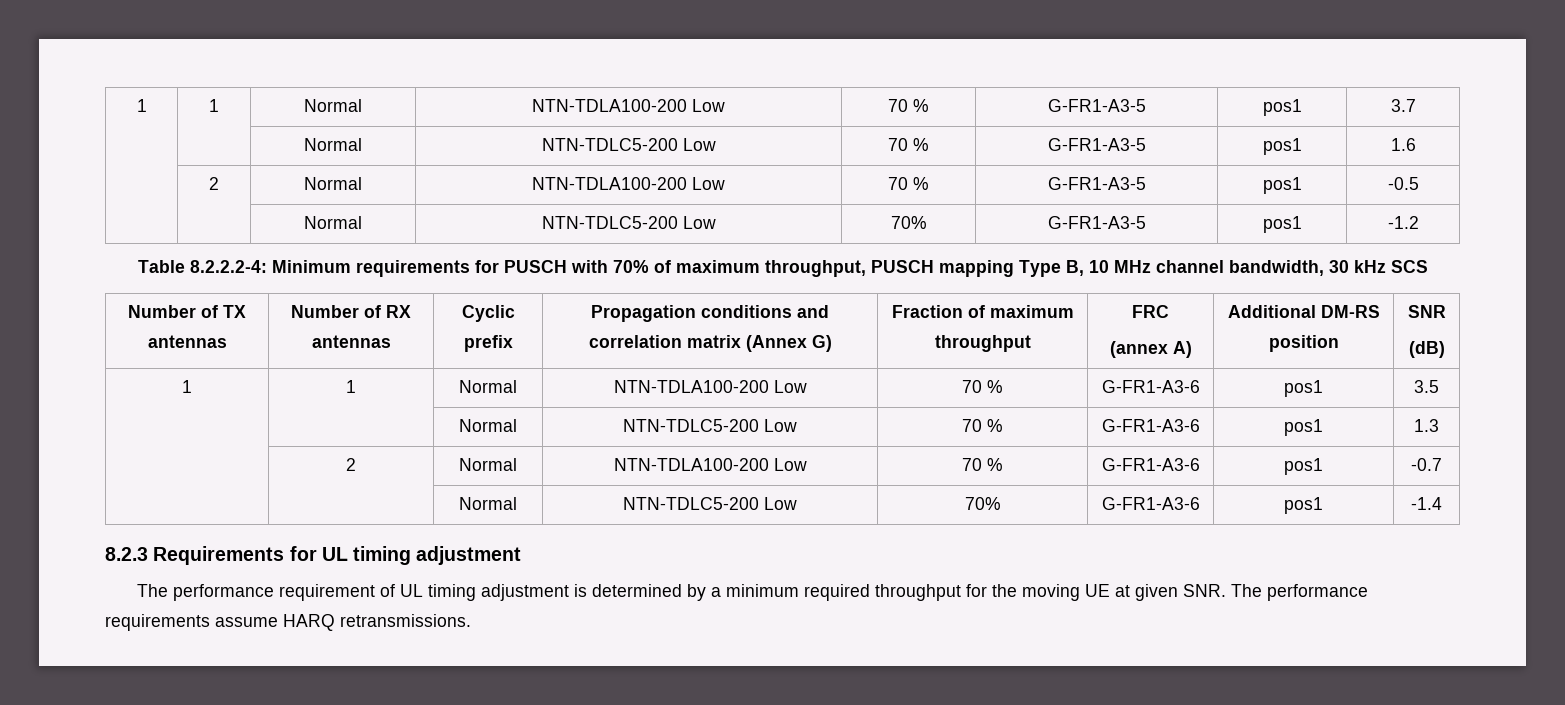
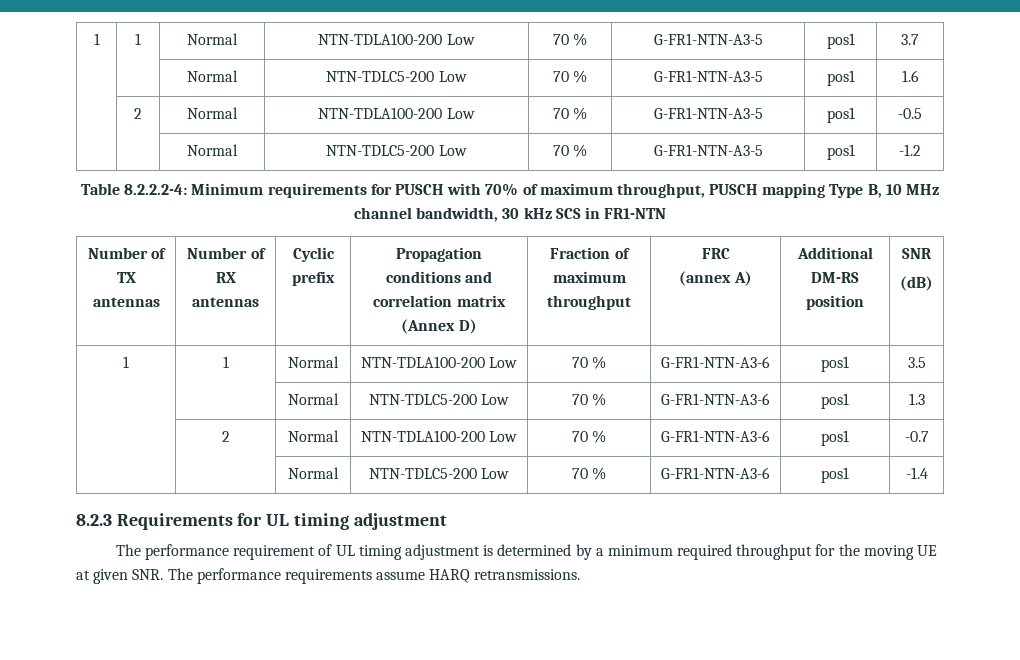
- 1 | 1 | Normal | NTN-TDLA100-200 Low | 70 % | G-FR1-A3-5 | pos1 | 3.7
+ 1 | 1 | Normal | NTN-TDLA100-200 Low | 70 % | G-FR1-NTN-A3-5 | pos1 | 3.7
- | | Normal | NTN-TDLC5-200 Low | 70 % | G-FR1-A3-5 | pos1 | 1.6
+ | | Normal | NTN-TDLC5-200 Low | 70 % | G-FR1-NTN-A3-5 | pos1 | 1.6
- | 2 | Normal | NTN-TDLA100-200 Low | 70 % | G-FR1-A3-5 | pos1 | -0.5
+ | 2 | Normal | NTN-TDLA100-200 Low | 70 % | G-FR1-NTN-A3-5 | pos1 | -0.5
- | | Normal | NTN-TDLC5-200 Low | 70% | G-FR1-A3-5 | pos1 | -1.2
+ | | Normal | NTN-TDLC5-200 Low | 70 % | G-FR1-NTN-A3-5 | pos1 | -1.2
- Table 8.2.2.2-4: Minimum requirements for PUSCH with 70% of maximum throughput, PUSCH mapping Type B, 10 MHz channel bandwidth, 30 kHz SCS
+ Table 8.2.2.2-4: Minimum requirements for PUSCH with 70% of maximum throughput, PUSCH mapping Type B, 10 MHz channel bandwidth, 30 kHz SCS in FR1-NTN
- Number of TX antennas | Number of RX antennas | Cyclic prefix | Propagation conditions and correlation matrix (Annex G) | Fraction of maximum throughput | FRC
+ Number of TX antennas | Number of RX antennas | Cyclic prefix | Propagation conditions and correlation matrix (Annex D) | Fraction of maximum throughput | FRC
- 1 | 1 | Normal | NTN-TDLA100-200 Low | 70 % | G-FR1-A3-6 | pos1 | 3.5
+ 1 | 1 | Normal | NTN-TDLA100-200 Low | 70 % | G-FR1-NTN-A3-6 | pos1 | 3.5
- | | Normal | NTN-TDLC5-200 Low | 70 % | G-FR1-A3-6 | pos1 | 1.3
+ | | Normal | NTN-TDLC5-200 Low | 70 % | G-FR1-NTN-A3-6 | pos1 | 1.3
- | 2 | Normal | NTN-TDLA100-200 Low | 70 % | G-FR1-A3-6 | pos1 | -0.7
+ | 2 | Normal | NTN-TDLA100-200 Low | 70 % | G-FR1-NTN-A3-6 | pos1 | -0.7
- | | Normal | NTN-TDLC5-200 Low | 70% | G-FR1-A3-6 | pos1 | -1.4
+ | | Normal | NTN-TDLC5-200 Low | 70 % | G-FR1-NTN-A3-6 | pos1 | -1.4

